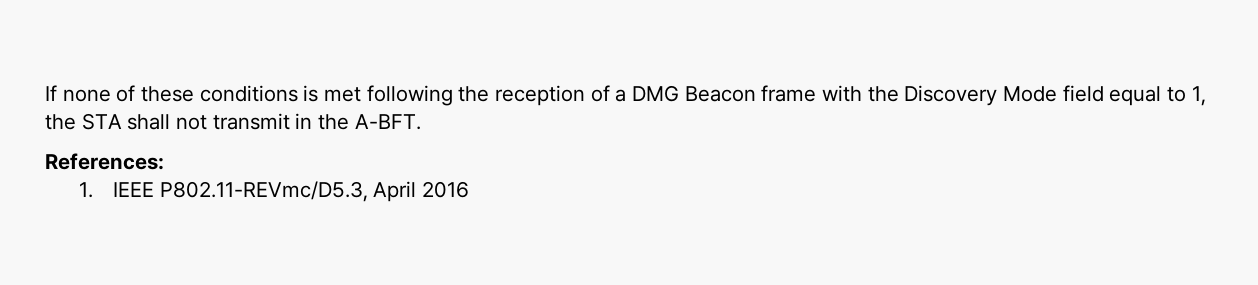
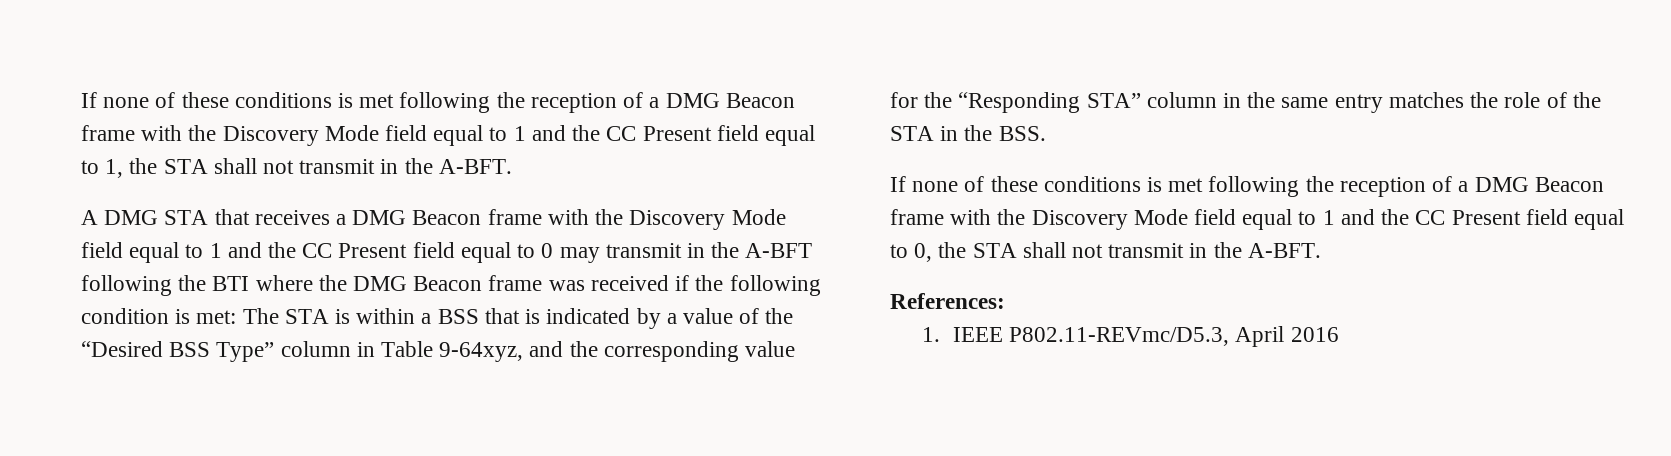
- If none of these conditions is met following the reception of a DMG Beacon frame with the Discovery Mode field equal to 1, the STA shall not transmit in the A-BFT.
+ If none of these conditions is met following the reception of a DMG Beacon frame with the Discovery Mode field equal to 1 and the CC Present field equal to 1, the STA shall not transmit in the A-BFT.
+ A DMG STA that receives a DMG Beacon frame with the Discovery Mode field equal to 1 and the CC Present field equal to 0 may transmit in the A-BFT following the BTI where the DMG Beacon frame was received if the following condition is met: The STA is within a BSS that is indicated by a value of the “Desired BSS Type” column in Table 9-64xyz, and the corresponding value for the “Responding STA” column in the same entry matches the role of the STA in the BSS.
+ If none of these conditions is met following the reception of a DMG Beacon frame with the Discovery Mode field equal to 1 and the CC Present field equal to 0, the STA shall not transmit in the A-BFT.

